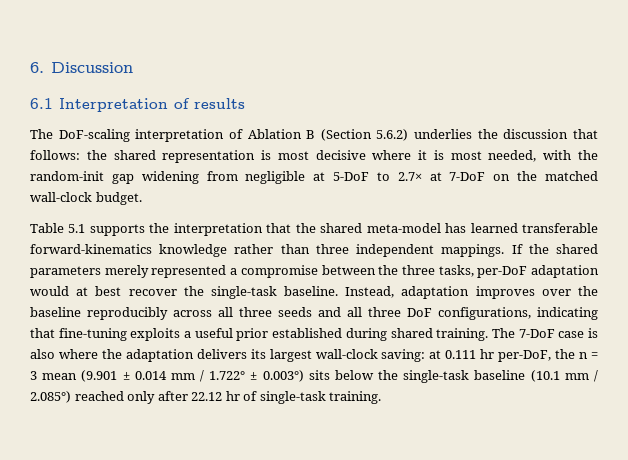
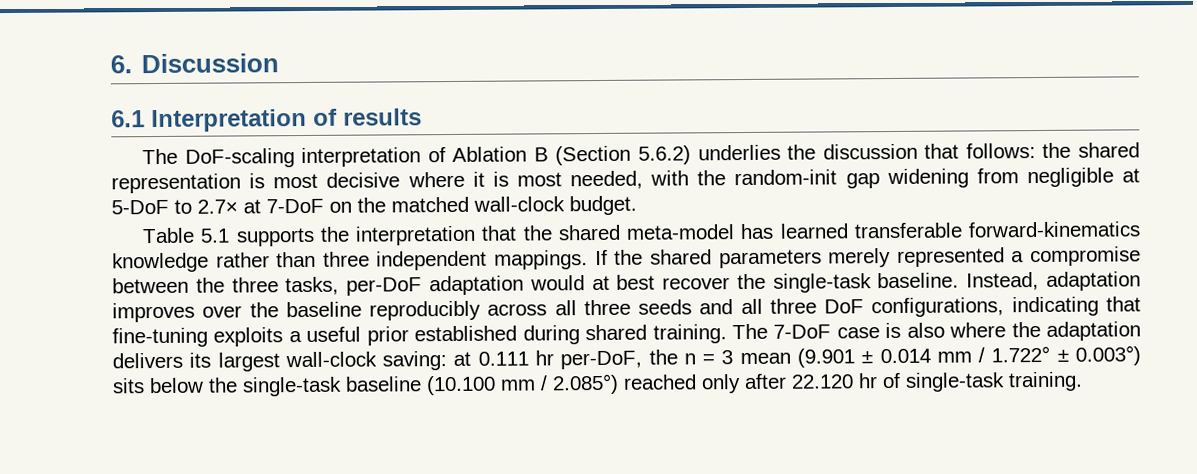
- The 7-DoF case is also where the adaptation delivers its largest wall-clock saving: at 0.111 hr per-DoF, the n = 3 mean (9.901 ± 0.014 mm / 1.722° ± 0.003°) sits below the single-task baseline (10.1 mm / 2.085°) reached only after 22.12 hr of single-task training.
+ The 7-DoF case is also where the adaptation delivers its largest wall-clock saving: at 0.111 hr per-DoF, the n = 3 mean (9.901 ± 0.014 mm / 1.722° ± 0.003°) sits below the single-task baseline (10.100 mm / 2.085°) reached only after 22.120 hr of single-task training.

